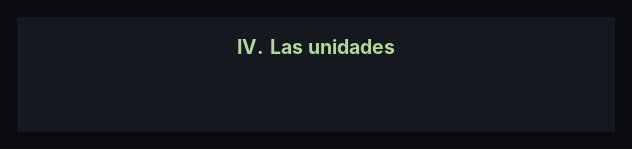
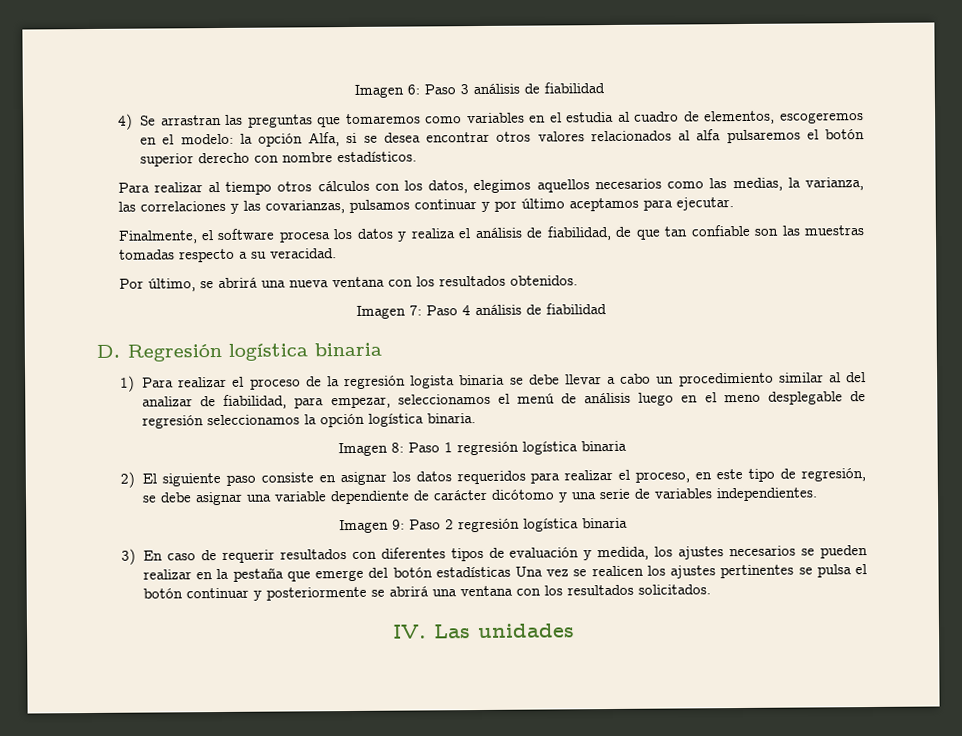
+ Imagen 6: Paso 3 análisis de fiabilidad
+ 4) Se arrastran las preguntas que tomaremos como variables en el estudia al cuadro de elementos, escogeremos en el modelo: la opción Alfa, si se desea encontrar otros valores relacionados al alfa pulsaremos el botón superior derecho con nombre estadísticos.
+ Para realizar al tiempo otros cálculos con los datos, elegimos aquellos necesarios como las medias, la varianza, las correlaciones y las covarianzas, pulsamos continuar y por último aceptamos para ejecutar.
+ Finalmente, el software procesa los datos y realiza el análisis de fiabilidad, de que tan confiable son las muestras tomadas respecto a su veracidad.
+ Por último, se abrirá una nueva ventana con los resultados obtenidos.
+ Imagen 7: Paso 4 análisis de fiabilidad
+ D. Regresión logística binaria
+ 1) Para realizar el proceso de la regresión logista binaria se debe llevar a cabo un procedimiento similar al del analizar de fiabilidad, para empezar, seleccionamos el menú de análisis luego en el meno desplegable de regresión seleccionamos la opción logística binaria.
+ Imagen 8: Paso 1 regresión logística binaria
+ 2) El siguiente paso consiste en asignar los datos requeridos para realizar el proceso, en este tipo de regresión, se debe asignar una variable dependiente de carácter dicótomo y una serie de variables independientes.
+ Imagen 9: Paso 2 regresión logística binaria
+ 3) En caso de requerir resultados con diferentes tipos de evaluación y medida, los ajustes necesarios se pueden realizar en la pestaña que emerge del botón estadísticas Una vez se realicen los ajustes pertinentes se pulsa el botón continuar y posteriormente se abrirá una ventana con los resultados solicitados.

